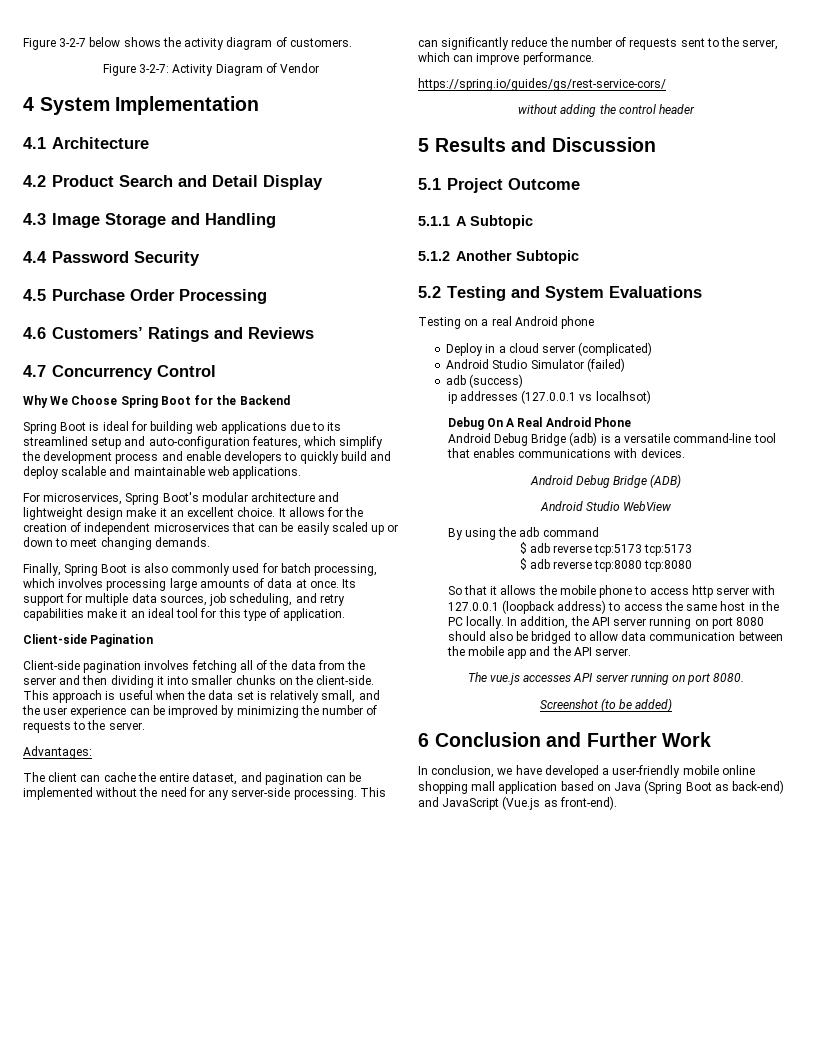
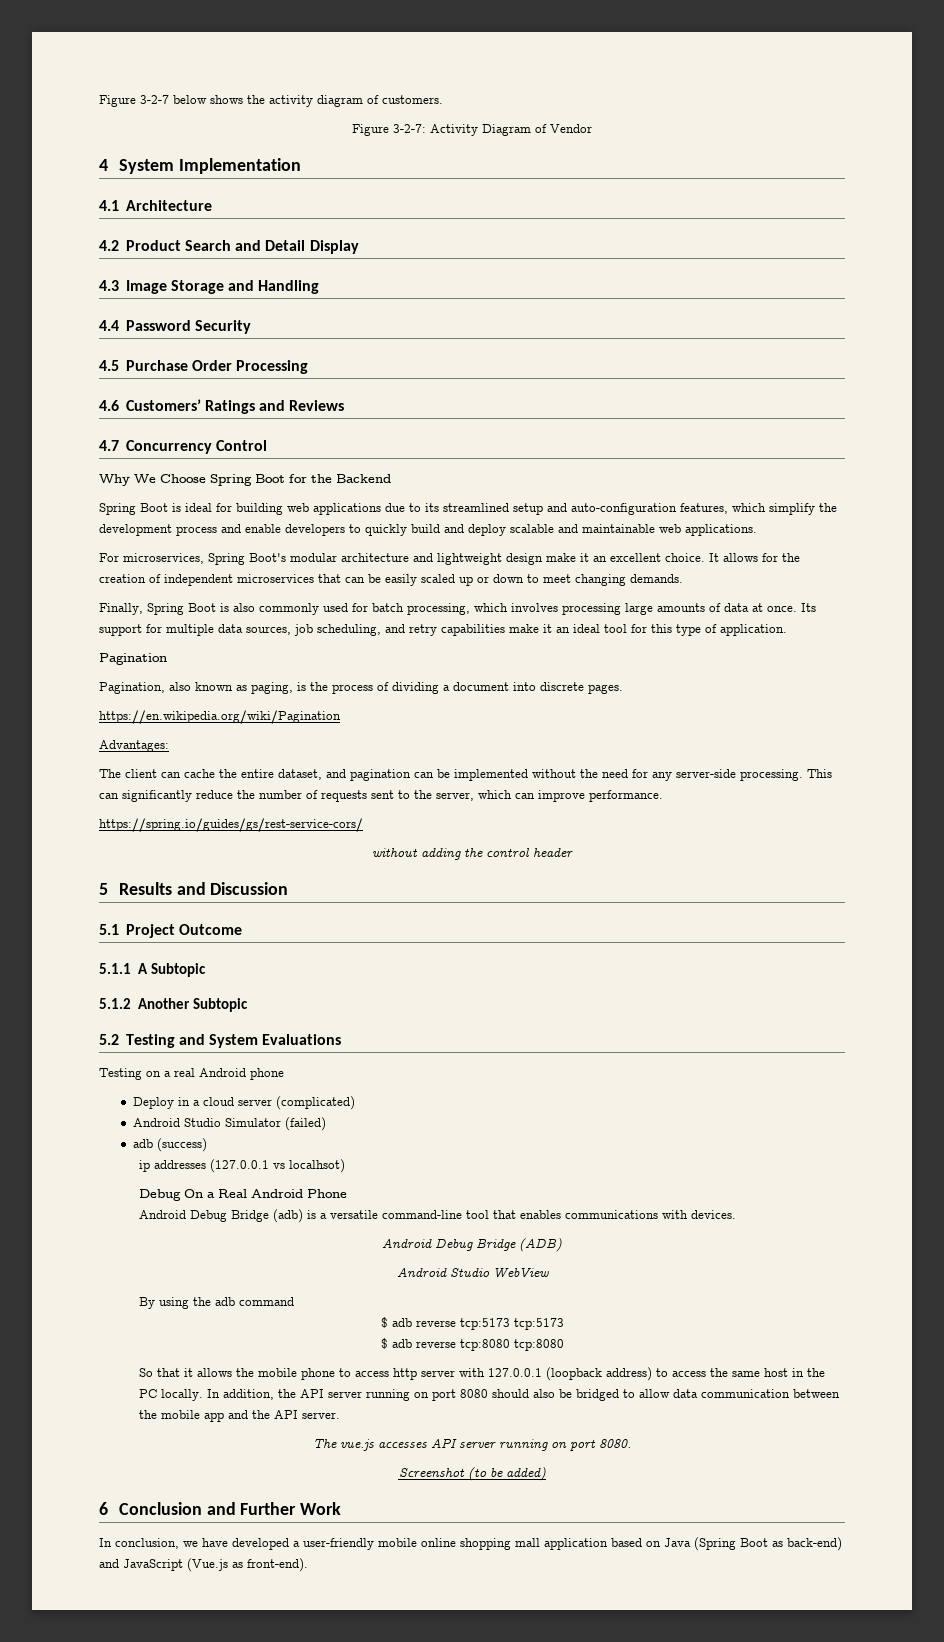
- Client-side Pagination
+ Pagination
- Client-side pagination involves fetching all of the data from the server and then dividing it into smaller chunks on the client-side. This approach is useful when the data set is relatively small, and the user experience can be improved by minimizing the number of requests to the server.
+ Pagination, also known as paging, is the process of dividing a document into discrete pages.
+ https://en.wikipedia.org/wiki/Pagination
- Debug On A Real Android Phone
+ Debug On a Real Android Phone

